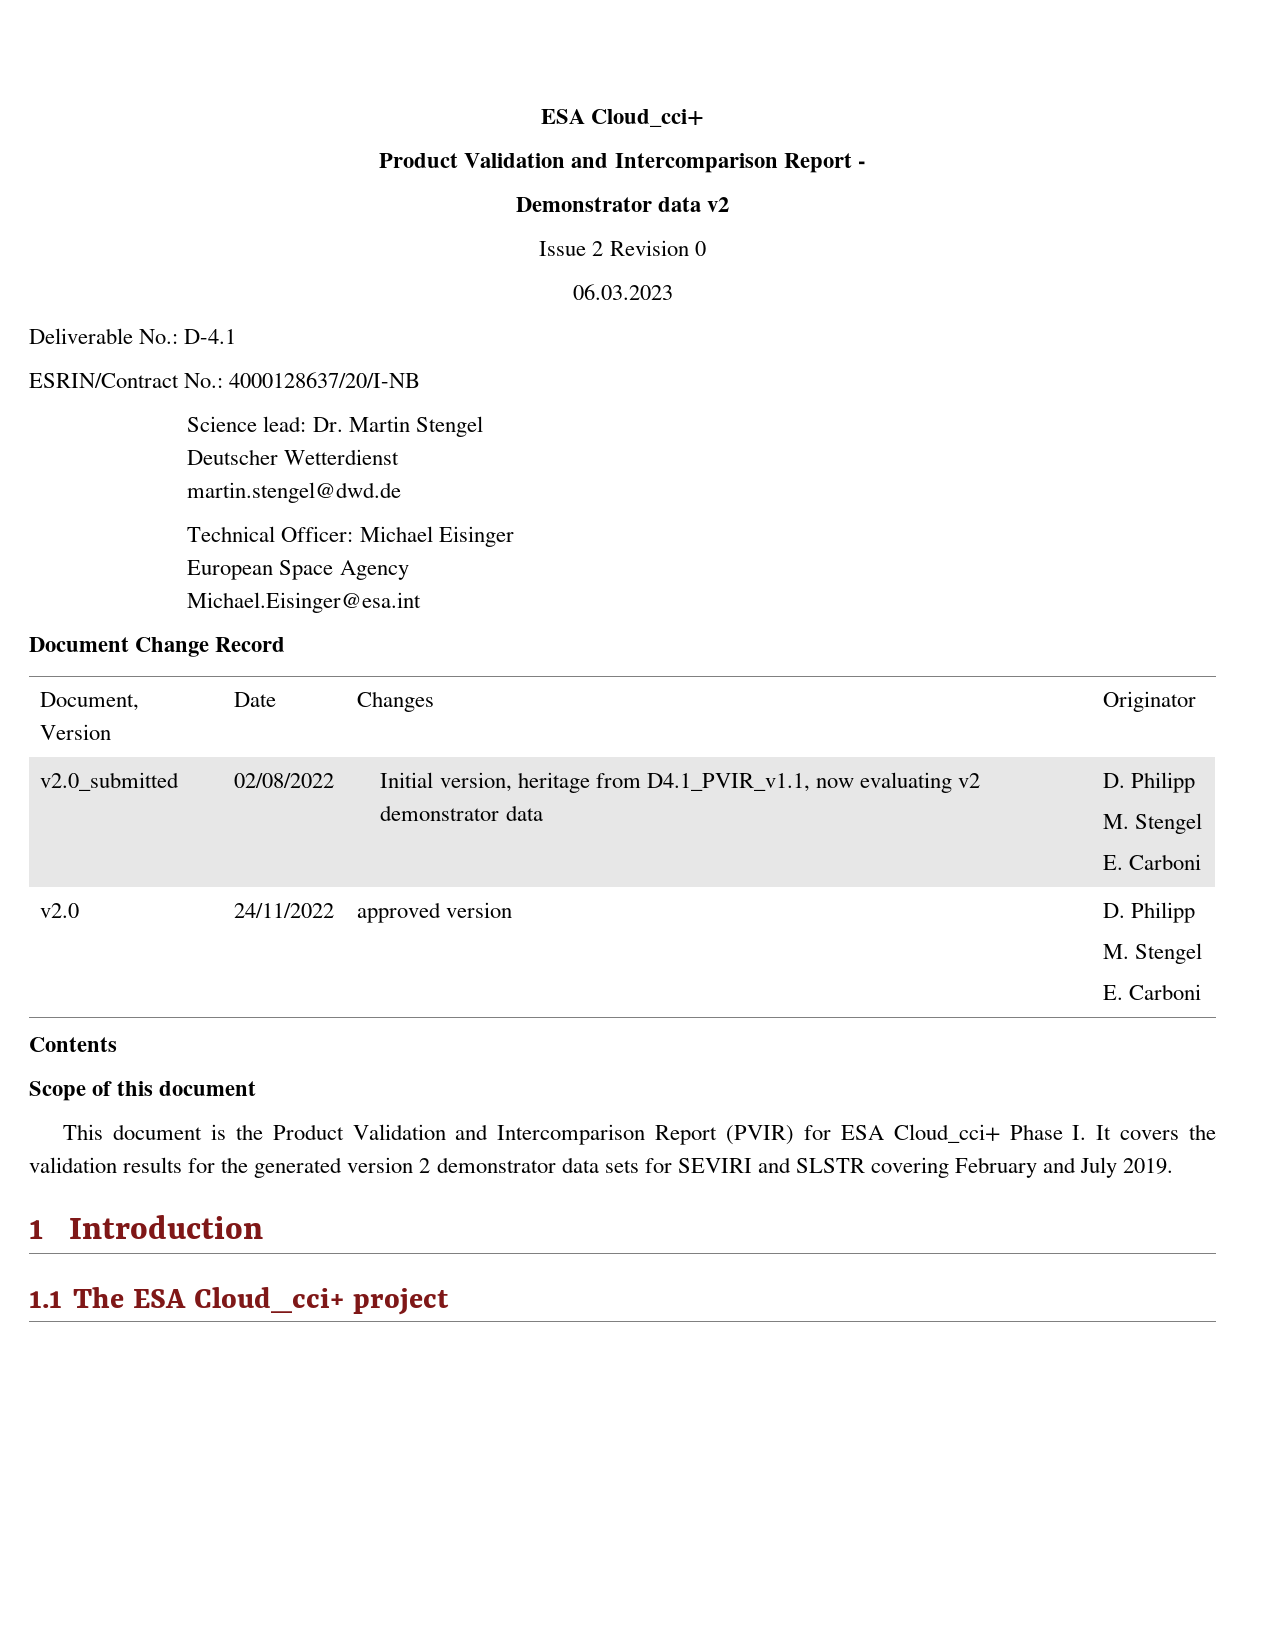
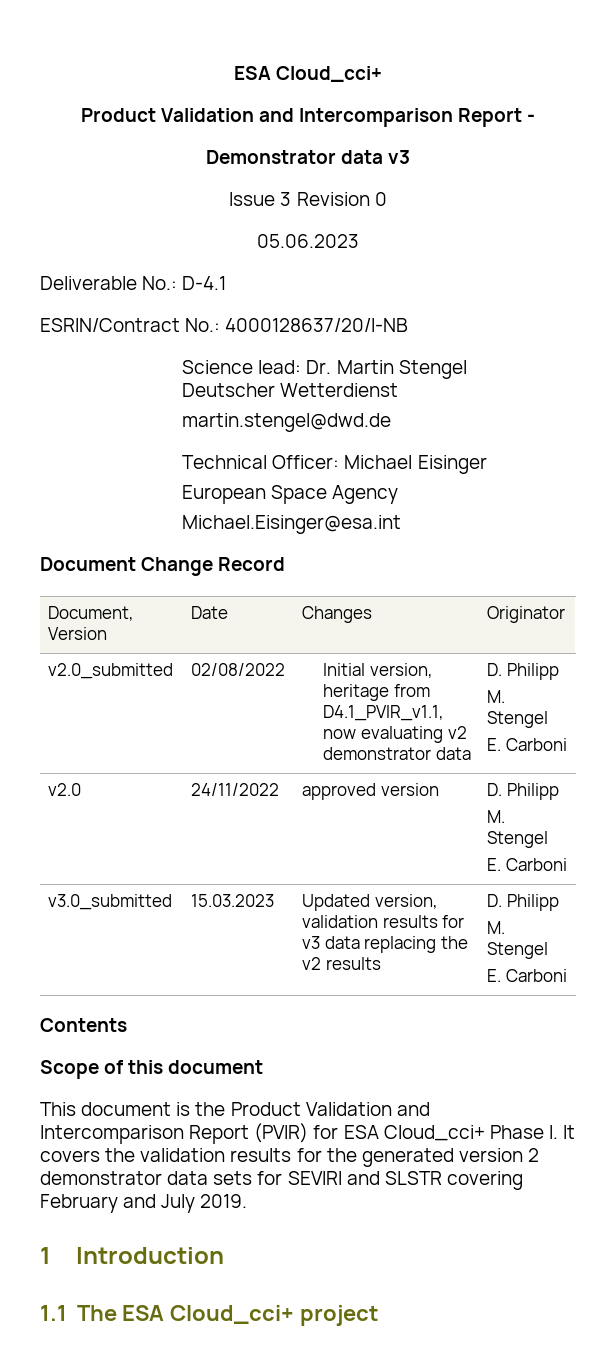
- Demonstrator data v2
+ Demonstrator data v3
- Issue 2 Revision 0
+ Issue 3 Revision 0
- 06.03.2023
+ 05.06.2023
+ v3.0_submitted | 15.03.2023 | Updated version, validation results for v3 data replacing the v2 results | D. Philipp
+ M. Stengel
+ E. Carboni

